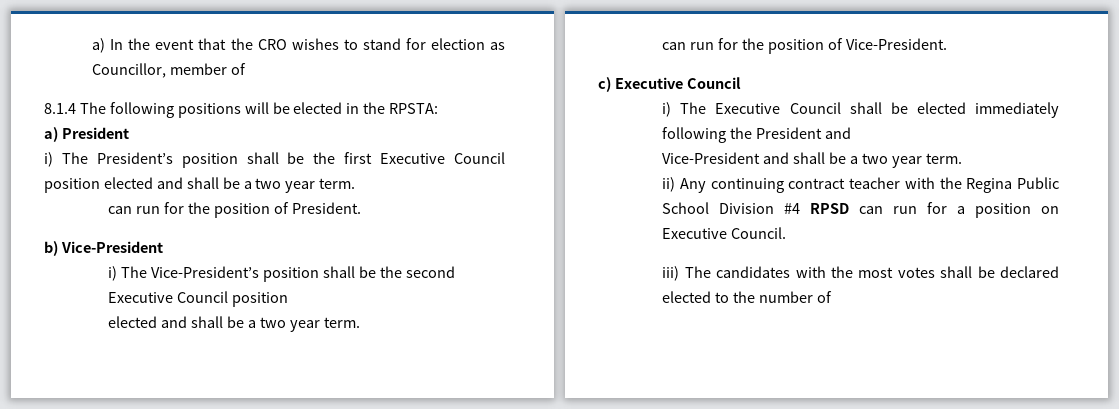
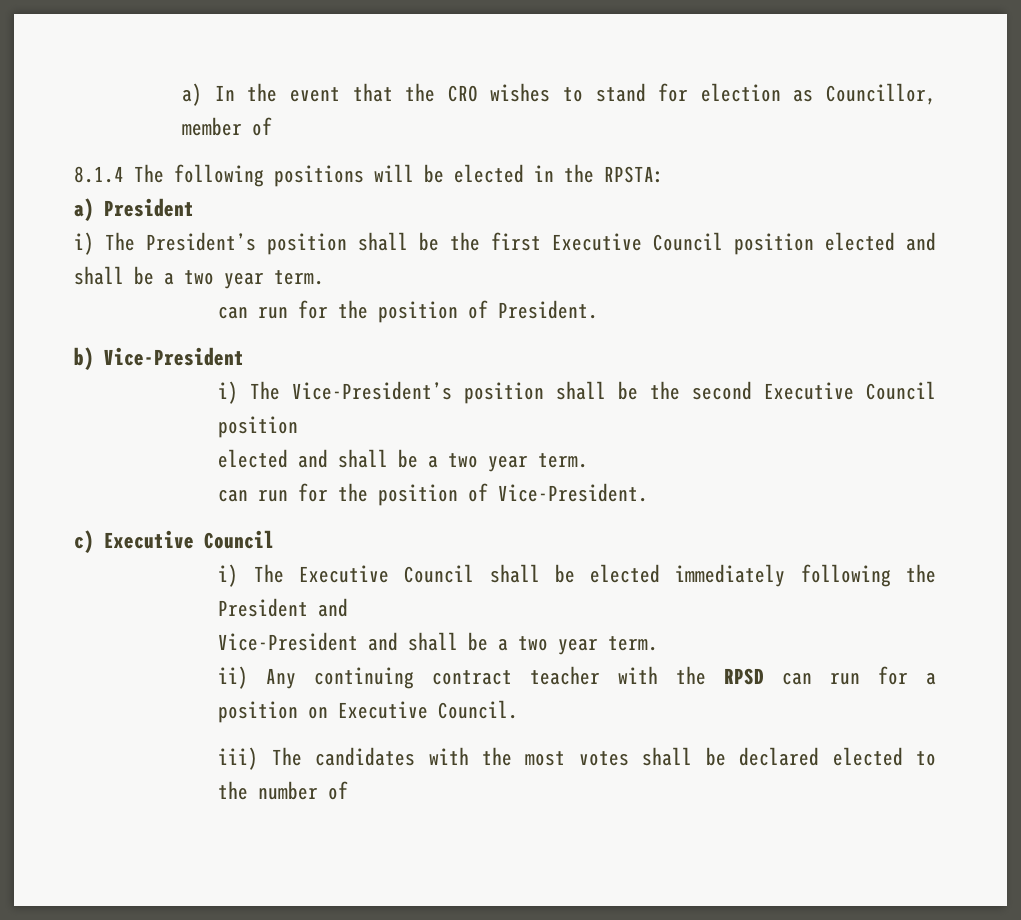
- ii) Any continuing contract teacher with the Regina Public School Division #4 RPSD can run for a position on Executive Council.
+ ii) Any continuing contract teacher with the RPSD can run for a position on Executive Council.

